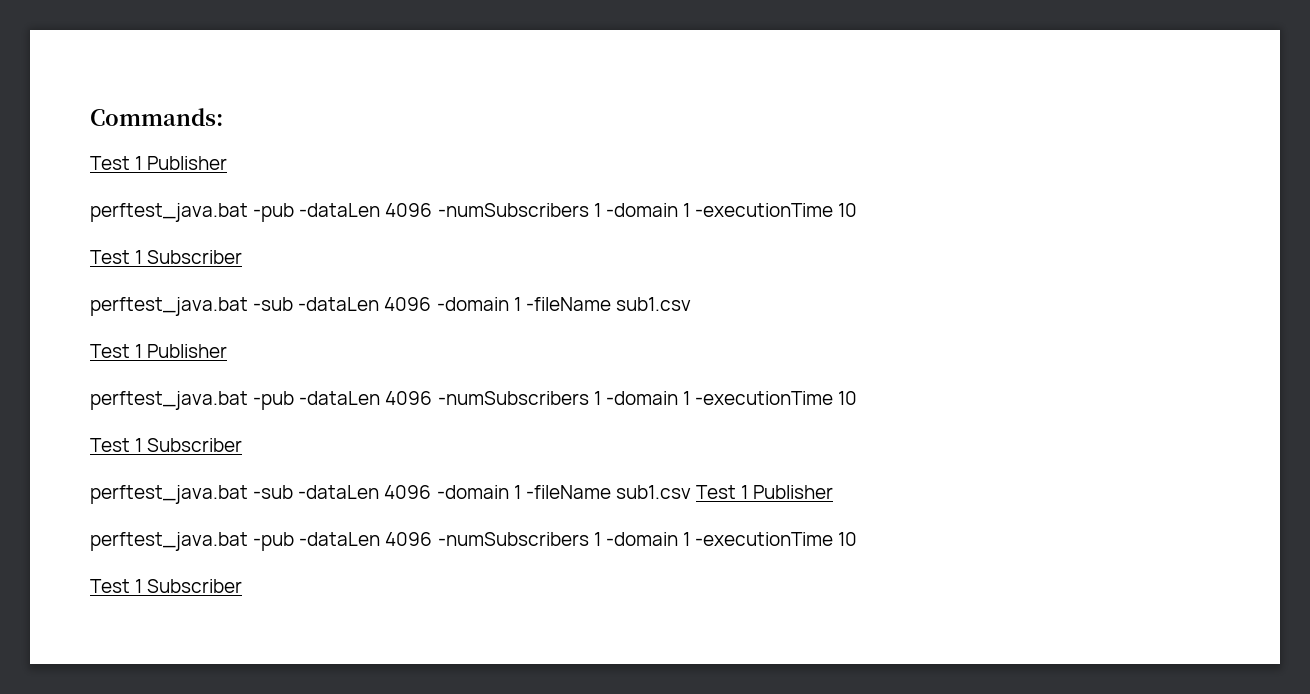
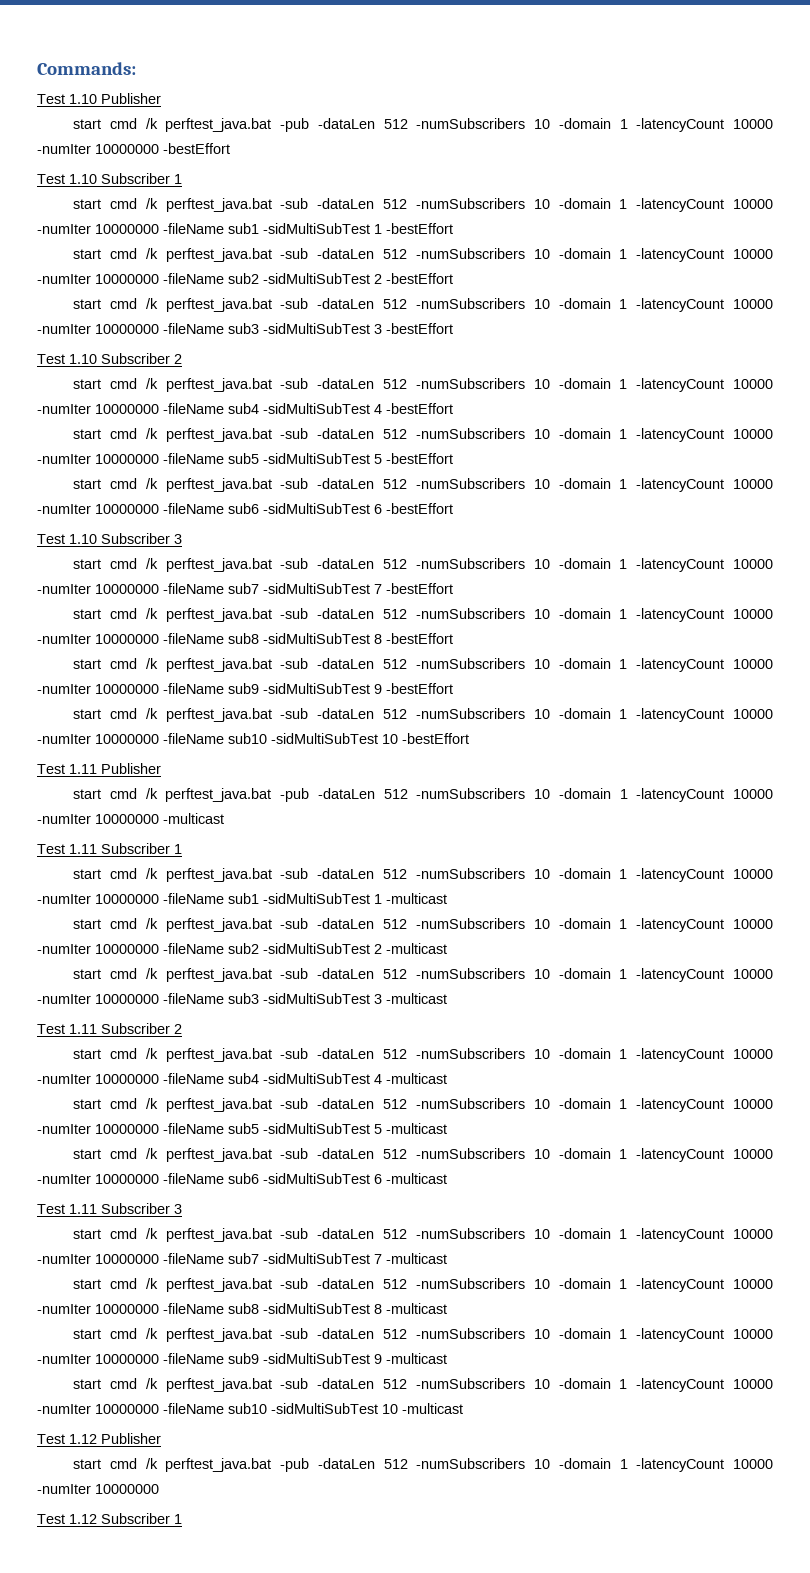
  Commands:
- Test 1 Publisher
- perftest_java.bat -pub -dataLen 4096 -numSubscribers 1 -domain 1 -executionTime 10
- Test 1 Subscriber
- perftest_java.bat -sub -dataLen 4096 -domain 1 -fileName sub1.csv
- Test 1 Publisher
- perftest_java.bat -pub -dataLen 4096 -numSubscribers 1 -domain 1 -executionTime 10
- Test 1 Subscriber
- perftest_java.bat -sub -dataLen 4096 -domain 1 -fileName sub1.csv Test 1 Publisher
- perftest_java.bat -pub -dataLen 4096 -numSubscribers 1 -domain 1 -executionTime 10
- Test 1 Subscriber
+ Test 1.10 Publisher
+ start cmd /k perftest_java.bat -pub -dataLen 512 -numSubscribers 10 -domain 1 -latencyCount 10000 -numIter 10000000 -bestEffort
+ Test 1.10 Subscriber 1
+ start cmd /k perftest_java.bat -sub -dataLen 512 -numSubscribers 10 -domain 1 -latencyCount 10000 -numIter 10000000 -fileName sub1 -sidMultiSubTest 1 -bestEffort
+ start cmd /k perftest_java.bat -sub -dataLen 512 -numSubscribers 10 -domain 1 -latencyCount 10000 -numIter 10000000 -fileName sub2 -sidMultiSubTest 2 -bestEffort
+ start cmd /k perftest_java.bat -sub -dataLen 512 -numSubscribers 10 -domain 1 -latencyCount 10000 -numIter 10000000 -fileName sub3 -sidMultiSubTest 3 -bestEffort
+ Test 1.10 Subscriber 2
+ start cmd /k perftest_java.bat -sub -dataLen 512 -numSubscribers 10 -domain 1 -latencyCount 10000 -numIter 10000000 -fileName sub4 -sidMultiSubTest 4 -bestEffort
+ start cmd /k perftest_java.bat -sub -dataLen 512 -numSubscribers 10 -domain 1 -latencyCount 10000 -numIter 10000000 -fileName sub5 -sidMultiSubTest 5 -bestEffort
+ start cmd /k perftest_java.bat -sub -dataLen 512 -numSubscribers 10 -domain 1 -latencyCount 10000 -numIter 10000000 -fileName sub6 -sidMultiSubTest 6 -bestEffort
+ Test 1.10 Subscriber 3
+ start cmd /k perftest_java.bat -sub -dataLen 512 -numSubscribers 10 -domain 1 -latencyCount 10000 -numIter 10000000 -fileName sub7 -sidMultiSubTest 7 -bestEffort
+ start cmd /k perftest_java.bat -sub -dataLen 512 -numSubscribers 10 -domain 1 -latencyCount 10000 -numIter 10000000 -fileName sub8 -sidMultiSubTest 8 -bestEffort
+ start cmd /k perftest_java.bat -sub -dataLen 512 -numSubscribers 10 -domain 1 -latencyCount 10000 -numIter 10000000 -fileName sub9 -sidMultiSubTest 9 -bestEffort
+ start cmd /k perftest_java.bat -sub -dataLen 512 -numSubscribers 10 -domain 1 -latencyCount 10000 -numIter 10000000 -fileName sub10 -sidMultiSubTest 10 -bestEffort
+ Test 1.11 Publisher
+ start cmd /k perftest_java.bat -pub -dataLen 512 -numSubscribers 10 -domain 1 -latencyCount 10000 -numIter 10000000 -multicast
+ Test 1.11 Subscriber 1
+ start cmd /k perftest_java.bat -sub -dataLen 512 -numSubscribers 10 -domain 1 -latencyCount 10000 -numIter 10000000 -fileName sub1 -sidMultiSubTest 1 -multicast
+ start cmd /k perftest_java.bat -sub -dataLen 512 -numSubscribers 10 -domain 1 -latencyCount 10000 -numIter 10000000 -fileName sub2 -sidMultiSubTest 2 -multicast
+ start cmd /k perftest_java.bat -sub -dataLen 512 -numSubscribers 10 -domain 1 -latencyCount 10000 -numIter 10000000 -fileName sub3 -sidMultiSubTest 3 -multicast
+ Test 1.11 Subscriber 2
+ start cmd /k perftest_java.bat -sub -dataLen 512 -numSubscribers 10 -domain 1 -latencyCount 10000 -numIter 10000000 -fileName sub4 -sidMultiSubTest 4 -multicast
+ start cmd /k perftest_java.bat -sub -dataLen 512 -numSubscribers 10 -domain 1 -latencyCount 10000 -numIter 10000000 -fileName sub5 -sidMultiSubTest 5 -multicast
+ start cmd /k perftest_java.bat -sub -dataLen 512 -numSubscribers 10 -domain 1 -latencyCount 10000 -numIter 10000000 -fileName sub6 -sidMultiSubTest 6 -multicast
+ Test 1.11 Subscriber 3
+ start cmd /k perftest_java.bat -sub -dataLen 512 -numSubscribers 10 -domain 1 -latencyCount 10000 -numIter 10000000 -fileName sub7 -sidMultiSubTest 7 -multicast
+ start cmd /k perftest_java.bat -sub -dataLen 512 -numSubscribers 10 -domain 1 -latencyCount 10000 -numIter 10000000 -fileName sub8 -sidMultiSubTest 8 -multicast
+ start cmd /k perftest_java.bat -sub -dataLen 512 -numSubscribers 10 -domain 1 -latencyCount 10000 -numIter 10000000 -fileName sub9 -sidMultiSubTest 9 -multicast
+ start cmd /k perftest_java.bat -sub -dataLen 512 -numSubscribers 10 -domain 1 -latencyCount 10000 -numIter 10000000 -fileName sub10 -sidMultiSubTest 10 -multicast
+ Test 1.12 Publisher
+ start cmd /k perftest_java.bat -pub -dataLen 512 -numSubscribers 10 -domain 1 -latencyCount 10000 -numIter 10000000
+ Test 1.12 Subscriber 1

